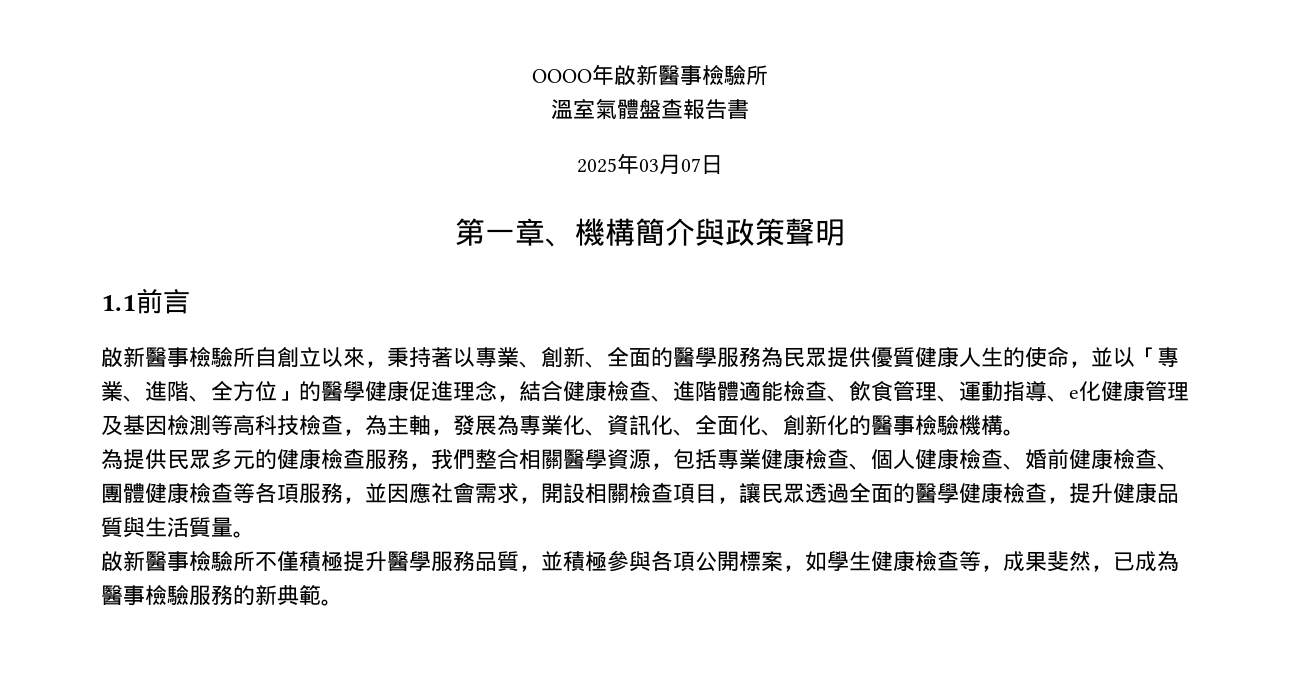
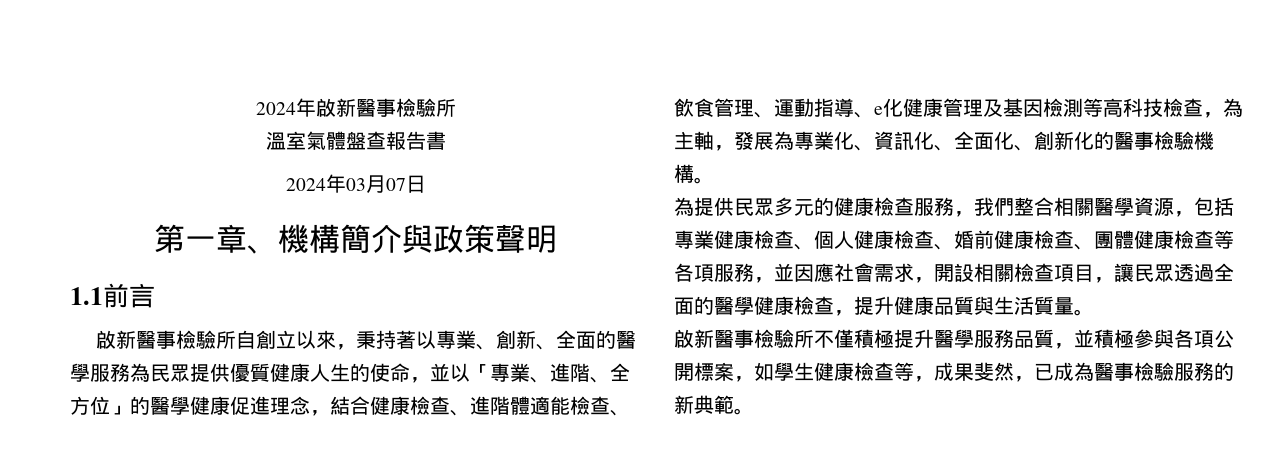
- OOOO年啟新醫事檢驗所
+ 2024年啟新醫事檢驗所
- 2025年03月07日
+ 2024年03月07日

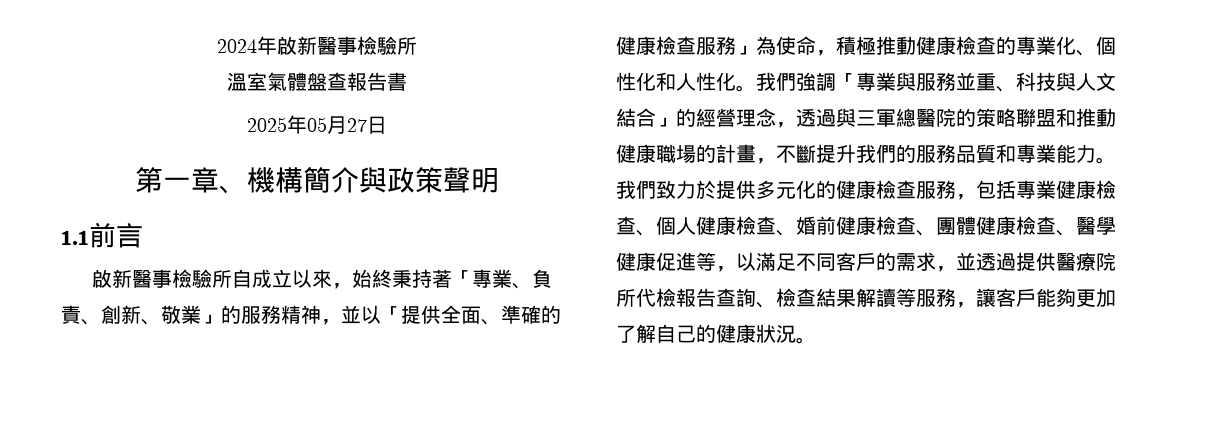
- 2024年03月07日
+ 2025年05月27日
- 啟新醫事檢驗所自創立以來，秉持著以專業、創新、全面的醫學服務為民眾提供優質健康人生的使命，並以「專業、進階、全方位」的醫學健康促進理念，結合健康檢查、進階體適能檢查、飲食管理、運動指導、e化健康管理及基因檢測等高科技檢查，為主軸，發展為專業化、資訊化、全面化、創新化的醫事檢驗機構。
- 為提供民眾多元的健康檢查服務，我們整合相關醫學資源，包括專業健康檢查、個人健康檢查、婚前健康檢查、團體健康檢查等各項服務，並因應社會需求，開設相關檢查項目，讓民眾透過全面的醫學健康檢查，提升健康品質與生活質量。
- 啟新醫事檢驗所不僅積極提升醫學服務品質，並積極參與各項公開標案，如學生健康檢查等，成果斐然，已成為醫事檢驗服務的新典範。
+ 啟新醫事檢驗所自成立以來，始終秉持著「專業、負責、創新、敬業」的服務精神，並以「提供全面、準確的健康檢查服務」為使命，積極推動健康檢查的專業化、個性化和人性化。我們強調「專業與服務並重、科技與人文結合」的經營理念，透過與三軍總醫院的策略聯盟和推動健康職場的計畫，不斷提升我們的服務品質和專業能力。我們致力於提供多元化的健康檢查服務，包括專業健康檢查、個人健康檢查、婚前健康檢查、團體健康檢查、醫學健康促進等，以滿足不同客戶的需求，並透過提供醫療院所代檢報告查詢、檢查結果解讀等服務，讓客戶能夠更加了解自己的健康狀況。

